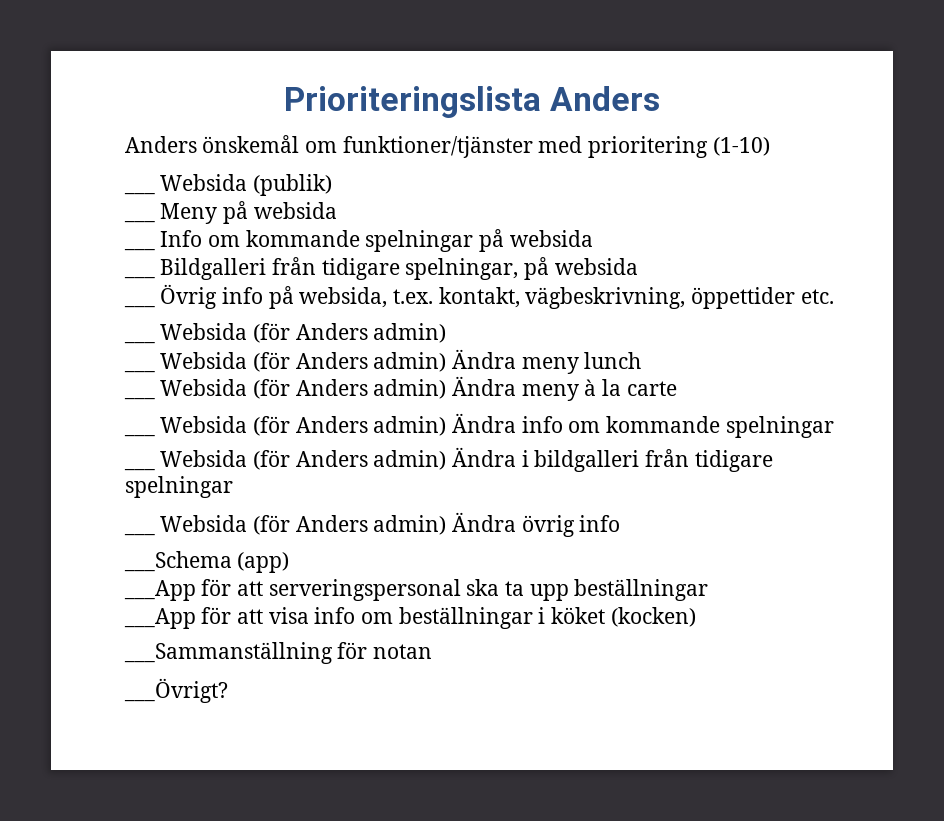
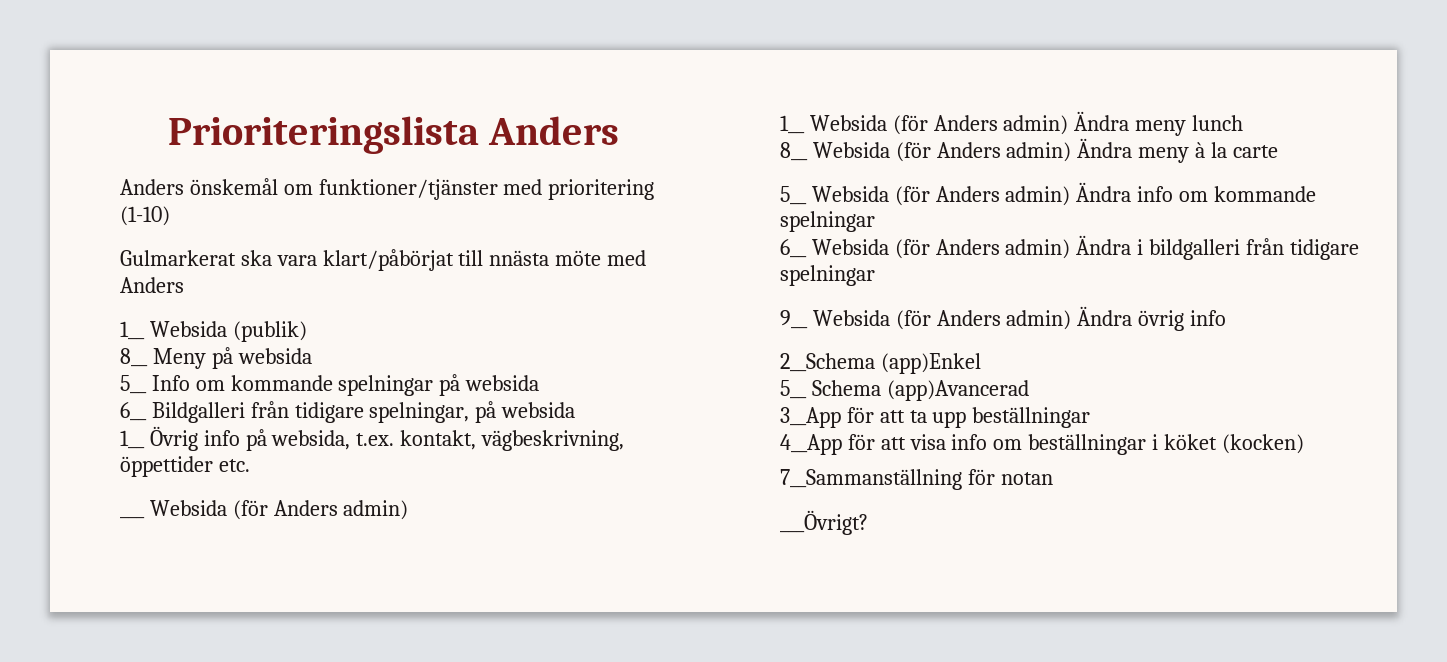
- ___ Websida (publik)
+ Gulmarkerat ska vara klart/påbörjat till nnästa möte med Anders
+ 1__ Websida (publik)
- ___ Meny på websida
+ 8__ Meny på websida
- ___ Info om kommande spelningar på websida
+ 5__ Info om kommande spelningar på websida
- ___ Bildgalleri från tidigare spelningar, på websida
+ 6__ Bildgalleri från tidigare spelningar, på websida
- ___ Övrig info på websida, t.ex. kontakt, vägbeskrivning, öppettider etc.
+ 1__ Övrig info på websida, t.ex. kontakt, vägbeskrivning, öppettider etc.
- ___ Websida (för Anders admin) Ändra meny lunch
+ 1__ Websida (för Anders admin) Ändra meny lunch
- ___ Websida (för Anders admin) Ändra meny à la carte
+ 8__ Websida (för Anders admin) Ändra meny à la carte
- ___ Websida (för Anders admin) Ändra info om kommande spelningar
+ 5__ Websida (för Anders admin) Ändra info om kommande spelningar
- ___ Websida (för Anders admin) Ändra i bildgalleri från tidigare spelningar
+ 6__ Websida (för Anders admin) Ändra i bildgalleri från tidigare spelningar
- ___ Websida (för Anders admin) Ändra övrig info
+ 9__ Websida (för Anders admin) Ändra övrig info
- ___Schema (app)
- ___App för att serveringspersonal ska ta upp beställningar
+ 2__Schema (app)Enkel
+ 5__ Schema (app)Avancerad
+ 3__App för att ta upp beställningar
- ___App för att visa info om beställningar i köket (kocken)
+ 4__App för att visa info om beställningar i köket (kocken)
- ___Sammanställning för notan
+ 7__Sammanställning för notan

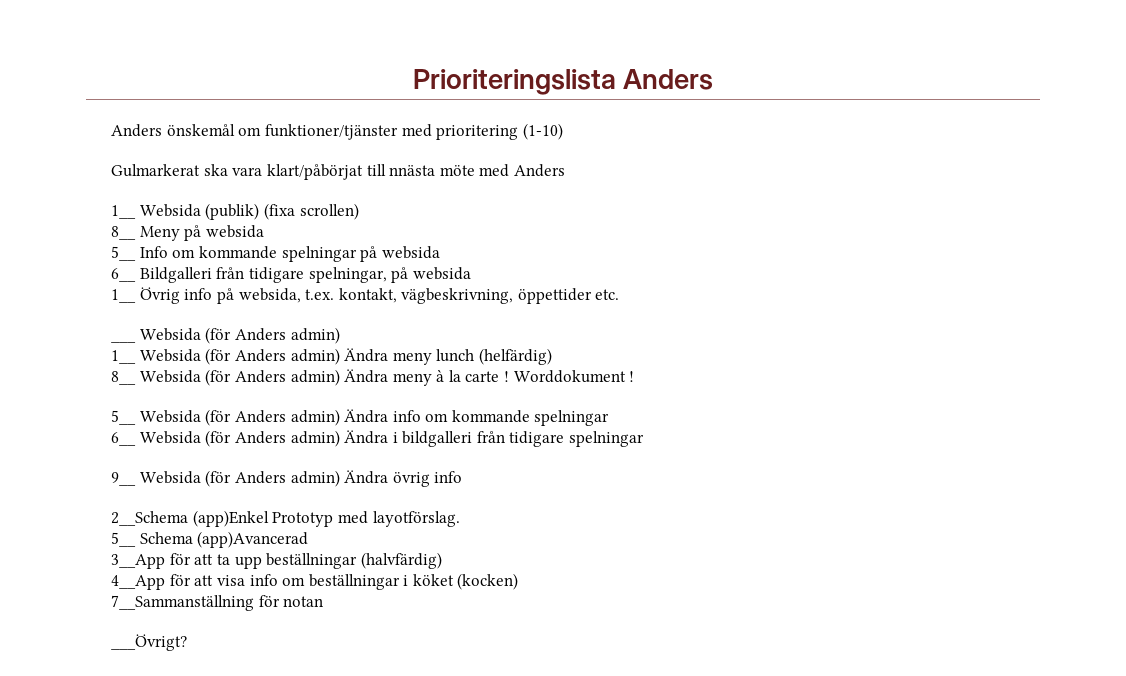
- 1__ Websida (publik)
+ 1__ Websida (publik) (fixa scrollen)
- 1__ Websida (för Anders admin) Ändra meny lunch
+ 1__ Websida (för Anders admin) Ändra meny lunch (helfärdig)
- 8__ Websida (för Anders admin) Ändra meny à la carte
+ 8__ Websida (för Anders admin) Ändra meny à la carte ! Worddokument !
- 2__Schema (app)Enkel
+ 2__Schema (app)Enkel Prototyp med layotförslag.
- 3__App för att ta upp beställningar
+ 3__App för att ta upp beställningar (halvfärdig)

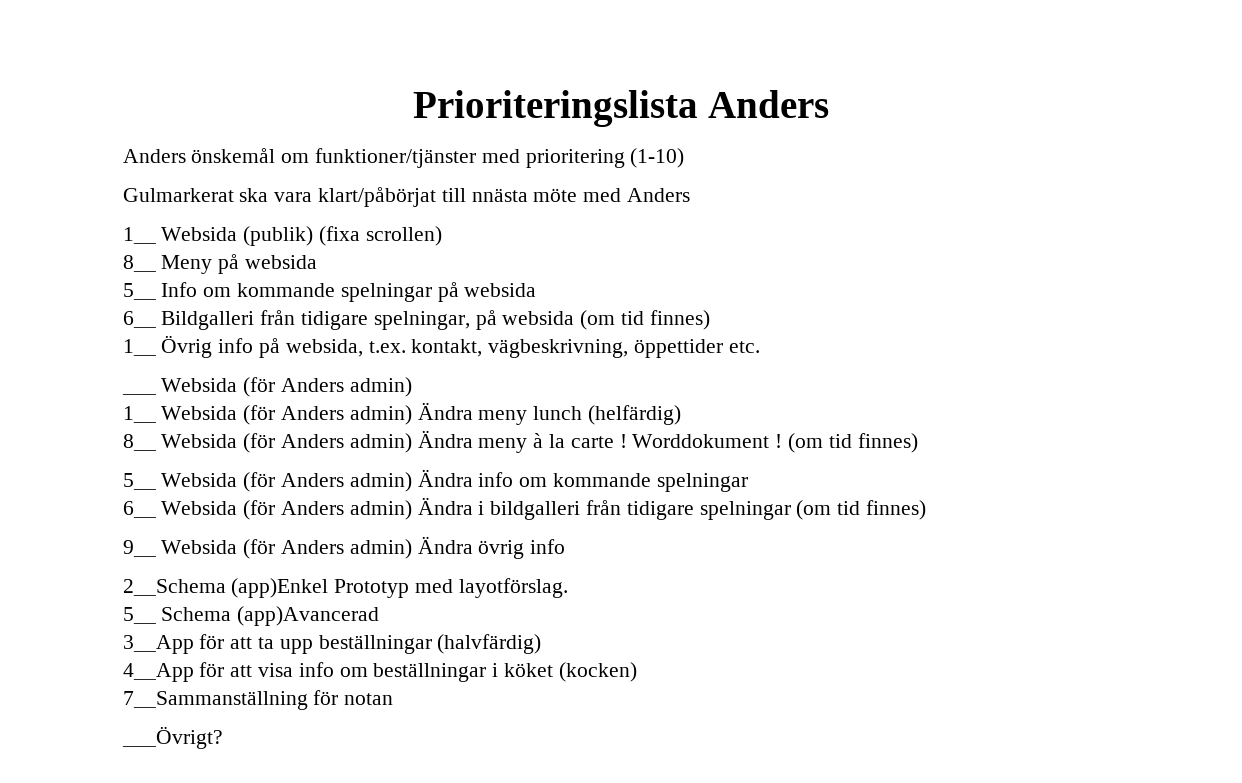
- 6__ Bildgalleri från tidigare spelningar, på websida
+ 6__ Bildgalleri från tidigare spelningar, på websida (om tid finnes)
- Worddokument !
+ Worddokument ! (om tid finnes)
- 6__ Websida (för Anders admin) Ändra i bildgalleri från tidigare spelningar
+ 6__ Websida (för Anders admin) Ändra i bildgalleri från tidigare spelningar (om tid finnes)

